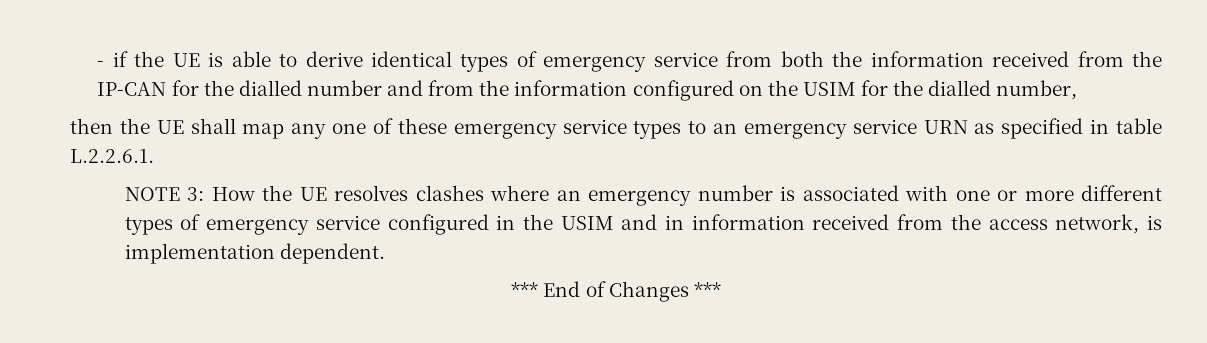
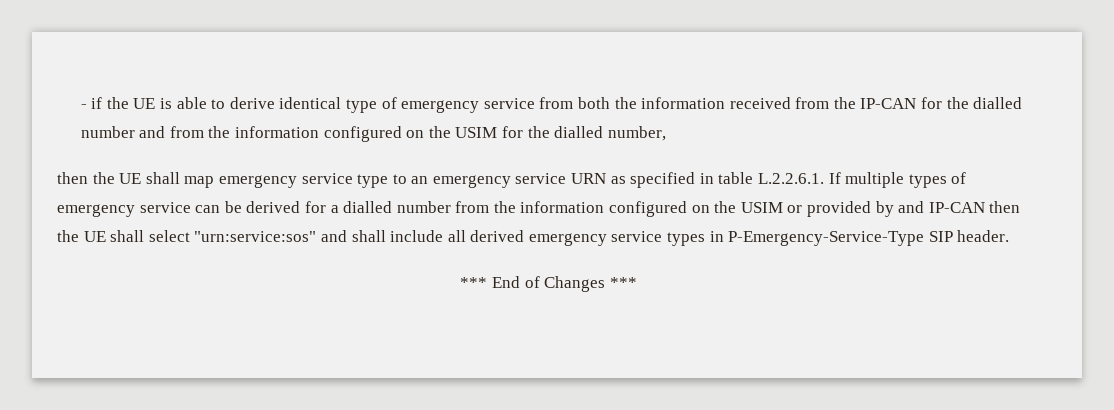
- - if the UE is able to derive identical types of emergency service from both the information received from the IP-CAN for the dialled number and from the information configured on the USIM for the dialled number,
+ - if the UE is able to derive identical type of emergency service from both the information received from the IP-CAN for the dialled number and from the information configured on the USIM for the dialled number,
- then the UE shall map any one of these emergency service types to an emergency service URN as specified in table L.2.2.6.1.
- NOTE 3: How the UE resolves clashes where an emergency number is associated with one or more different types of emergency service configured in the USIM and in information received from the access network, is implementation dependent.
+ then the UE shall map emergency service type to an emergency service URN as specified in table L.2.2.6.1. If multiple types of emergency service can be derived for a dialled number from the information configured on the USIM or provided by and IP-CAN then the UE shall select "urn:service:sos" and shall include all derived emergency service types in P-Emergency-Service-Type SIP header.

